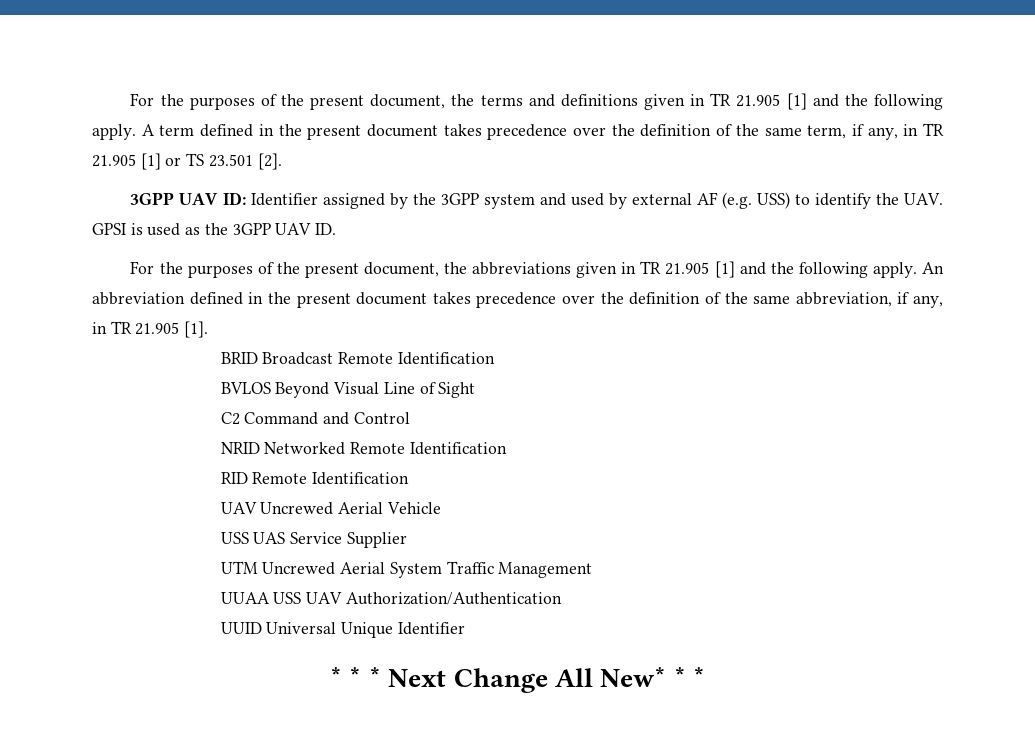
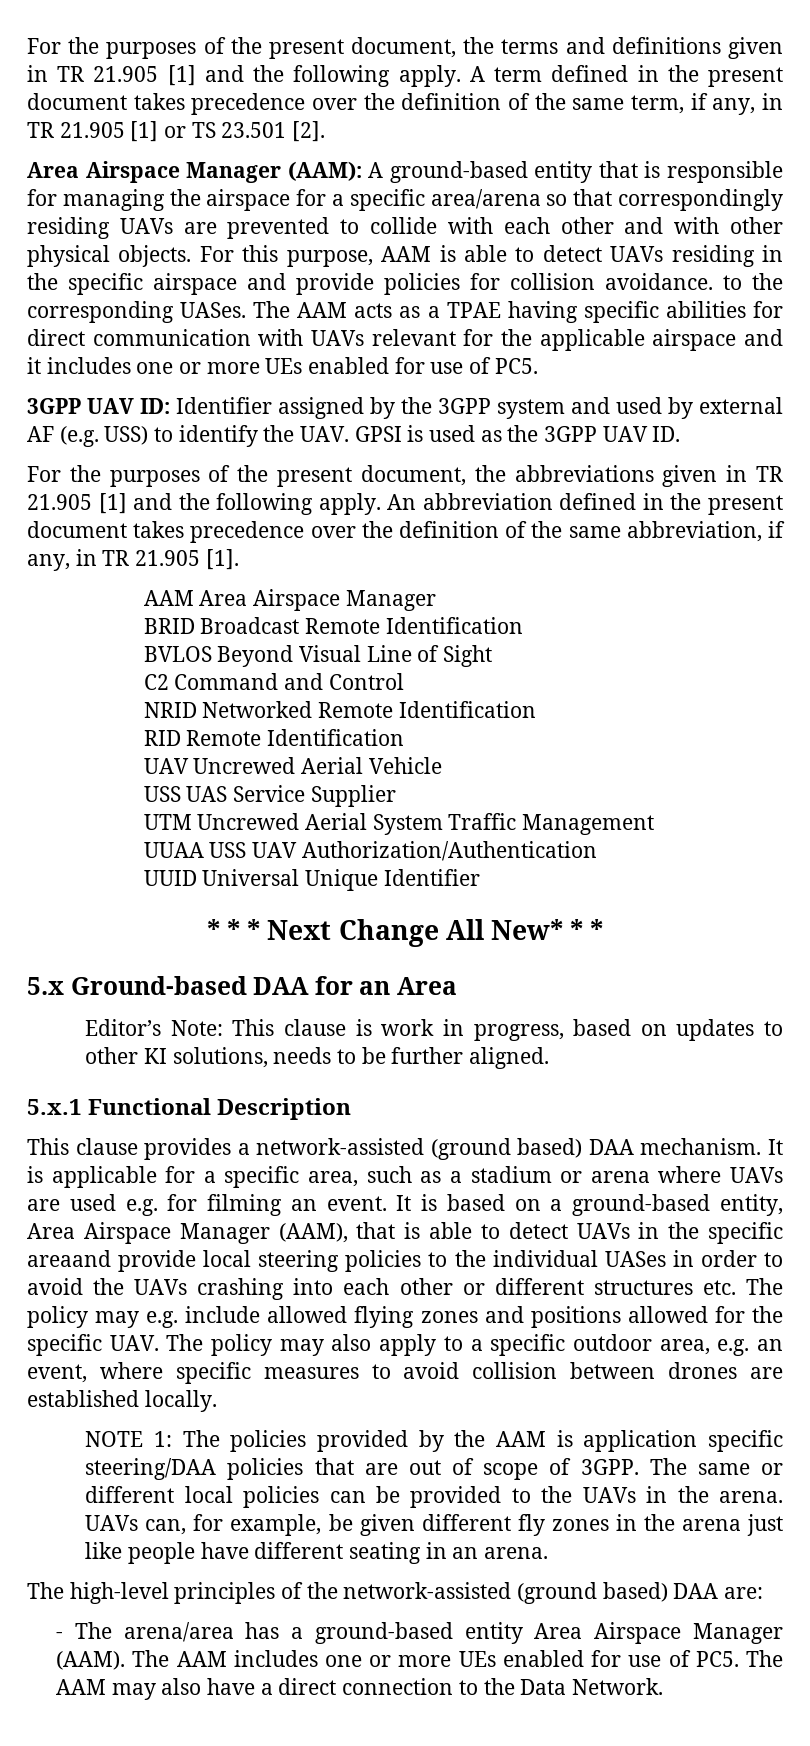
+ Area Airspace Manager (AAM): A ground-based entity that is responsible for managing the airspace for a specific area/arena so that correspondingly residing UAVs are prevented to collide with each other and with other physical objects. For this purpose, AAM is able to detect UAVs residing in the specific airspace and provide policies for collision avoidance. to the corresponding UASes. The AAM acts as a TPAE having specific abilities for direct communication with UAVs relevant for the applicable airspace and it includes one or more UEs enabled for use of PC5.
+ AAM Area Airspace Manager
+ 5.x Ground-based DAA for an Area
+ Editor’s Note: This clause is work in progress, based on updates to other KI solutions, needs to be further aligned.
+ 5.x.1 Functional Description
+ This clause provides a network-assisted (ground based) DAA mechanism. It is applicable for a specific area, such as a stadium or arena where UAVs are used e.g. for filming an event. It is based on a ground-based entity, Area Airspace Manager (AAM), that is able to detect UAVs in the specific areaand provide local steering policies to the individual UASes in order to avoid the UAVs crashing into each other or different structures etc. The policy may e.g. include allowed flying zones and positions allowed for the specific UAV. The policy may also apply to a specific outdoor area, e.g. an event, where specific measures to avoid collision between drones are established locally.
+ NOTE 1: The policies provided by the AAM is application specific steering/DAA policies that are out of scope of 3GPP. The same or different local policies can be provided to the UAVs in the arena. UAVs can, for example, be given different fly zones in the arena just like people have different seating in an arena.
+ The high-level principles of the network-assisted (ground based) DAA are:
+ - The arena/area has a ground-based entity Area Airspace Manager (AAM). The AAM includes one or more UEs enabled for use of PC5. The AAM may also have a direct connection to the Data Network.

